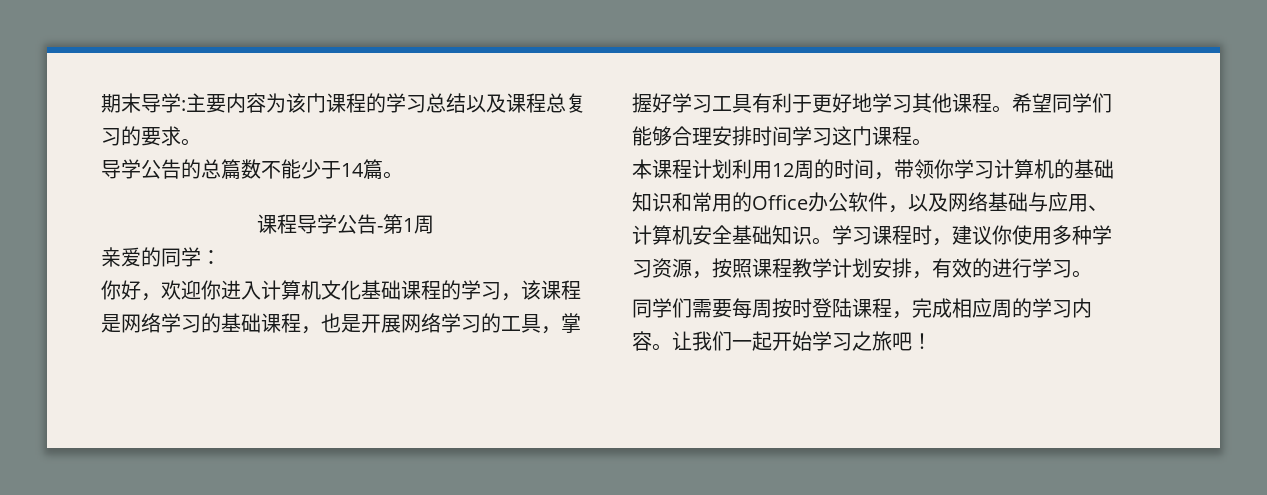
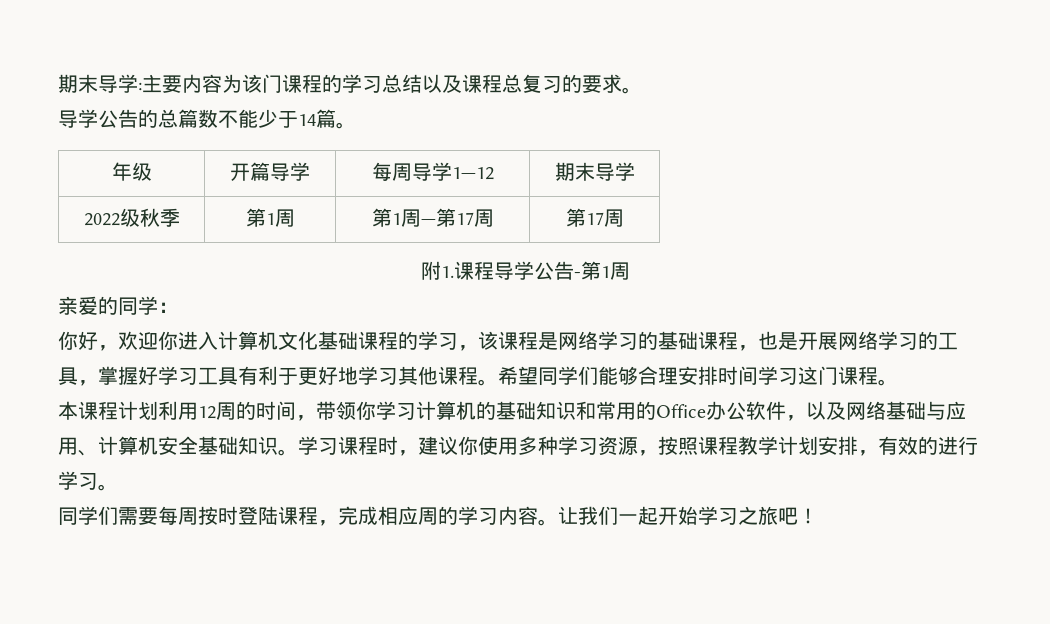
- 课程导学公告-第1周
+ 年级 | 开篇导学 | 每周导学1—12 | 期末导学
+ 2022级秋季 | 第1周 | 第1周—第17周 | 第17周
+ 附1.课程导学公告-第1周

